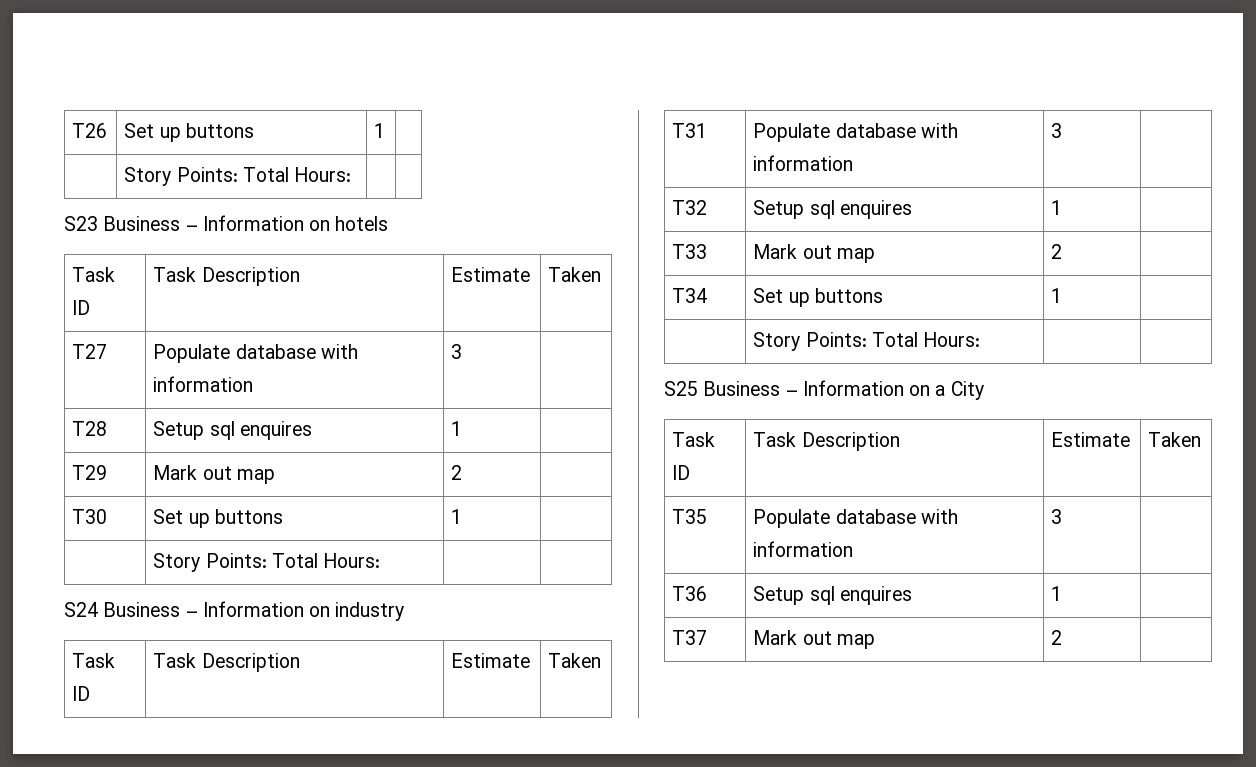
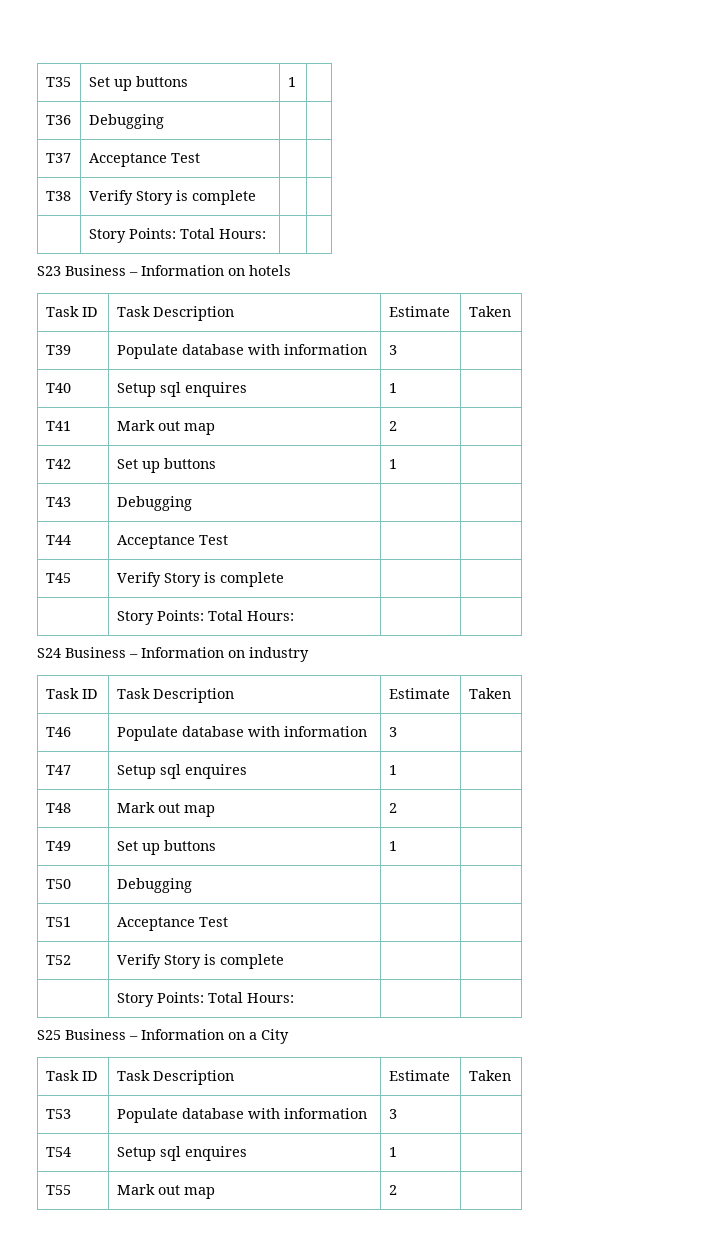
- T26 | Set up buttons | 1 |
+ T35 | Set up buttons | 1 |
+ T36 | Debugging | |
+ T37 | Acceptance Test | |
+ T38 | Verify Story is complete | |
- T27 | Populate database with information | 3 |
- T28 | Setup sql enquires | 1 |
- T29 | Mark out map | 2 |
- T30 | Set up buttons | 1 |
+ T39 | Populate database with information | 3 |
+ T40 | Setup sql enquires | 1 |
+ T41 | Mark out map | 2 |
+ T42 | Set up buttons | 1 |
+ T43 | Debugging | |
+ T44 | Acceptance Test | |
+ T45 | Verify Story is complete | |
- T31 | Populate database with information | 3 |
- T32 | Setup sql enquires | 1 |
- T33 | Mark out map | 2 |
- T34 | Set up buttons | 1 |
+ T46 | Populate database with information | 3 |
+ T47 | Setup sql enquires | 1 |
+ T48 | Mark out map | 2 |
+ T49 | Set up buttons | 1 |
+ T50 | Debugging | |
+ T51 | Acceptance Test | |
+ T52 | Verify Story is complete | |
- T35 | Populate database with information | 3 |
- T36 | Setup sql enquires | 1 |
- T37 | Mark out map | 2 |
+ T53 | Populate database with information | 3 |
+ T54 | Setup sql enquires | 1 |
+ T55 | Mark out map | 2 |

